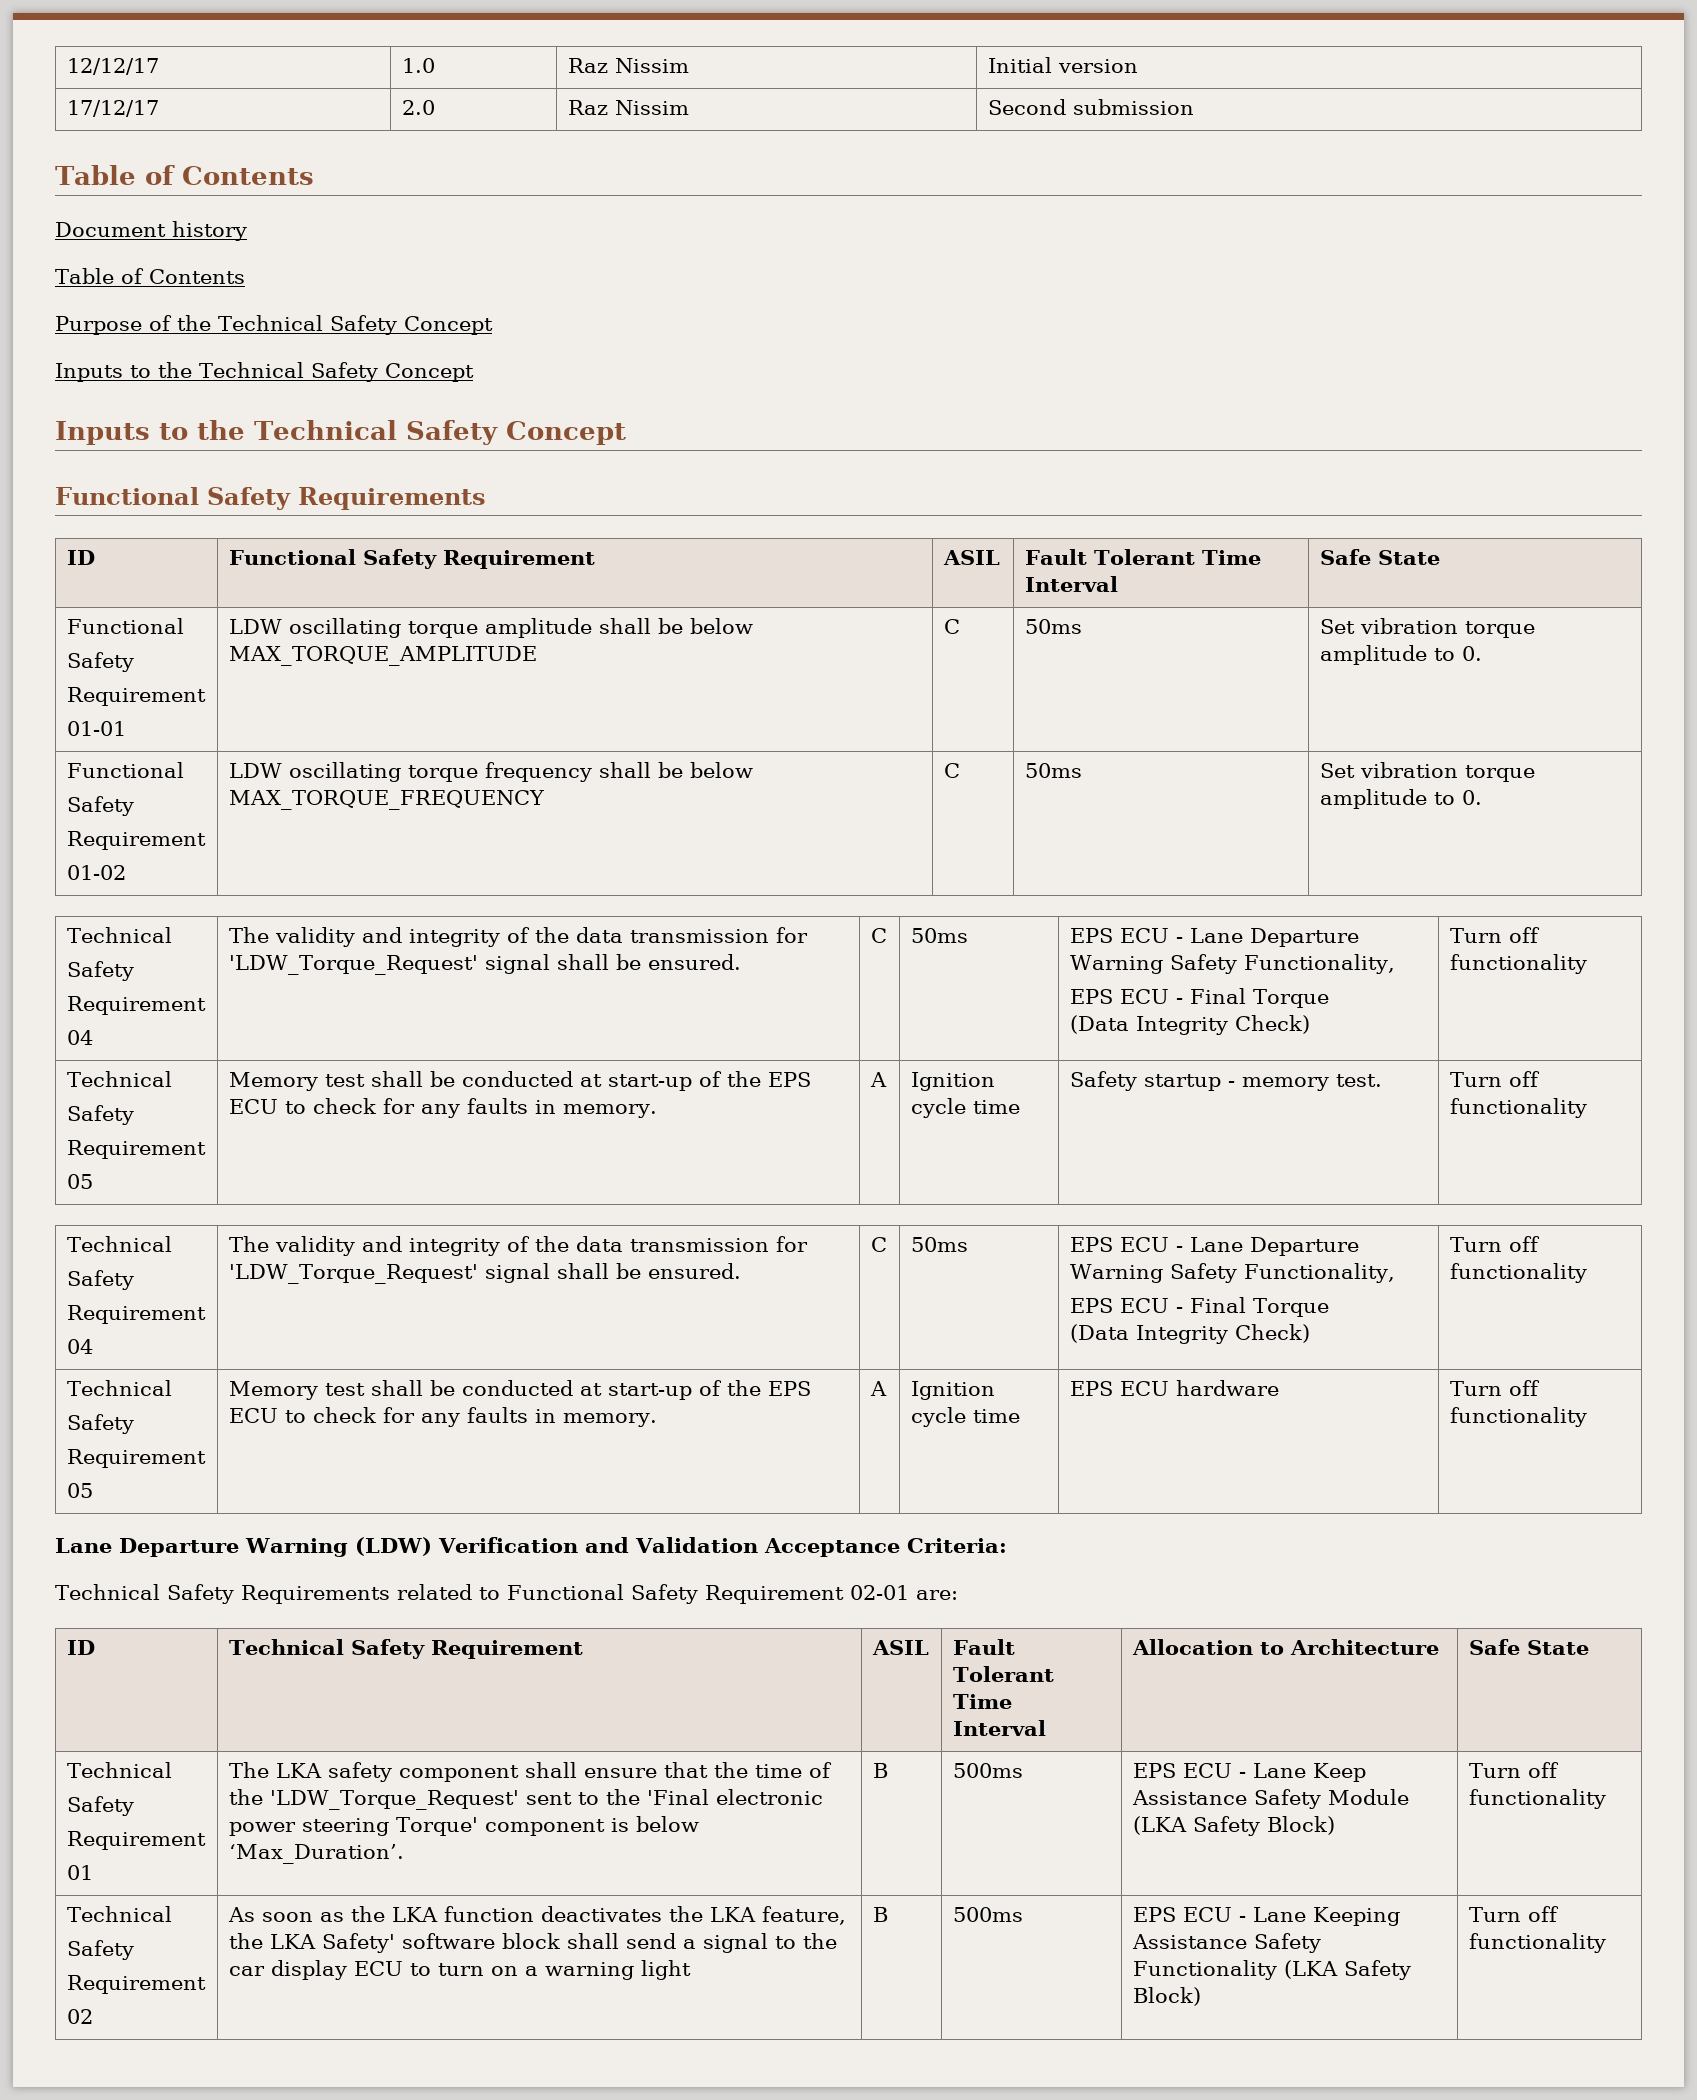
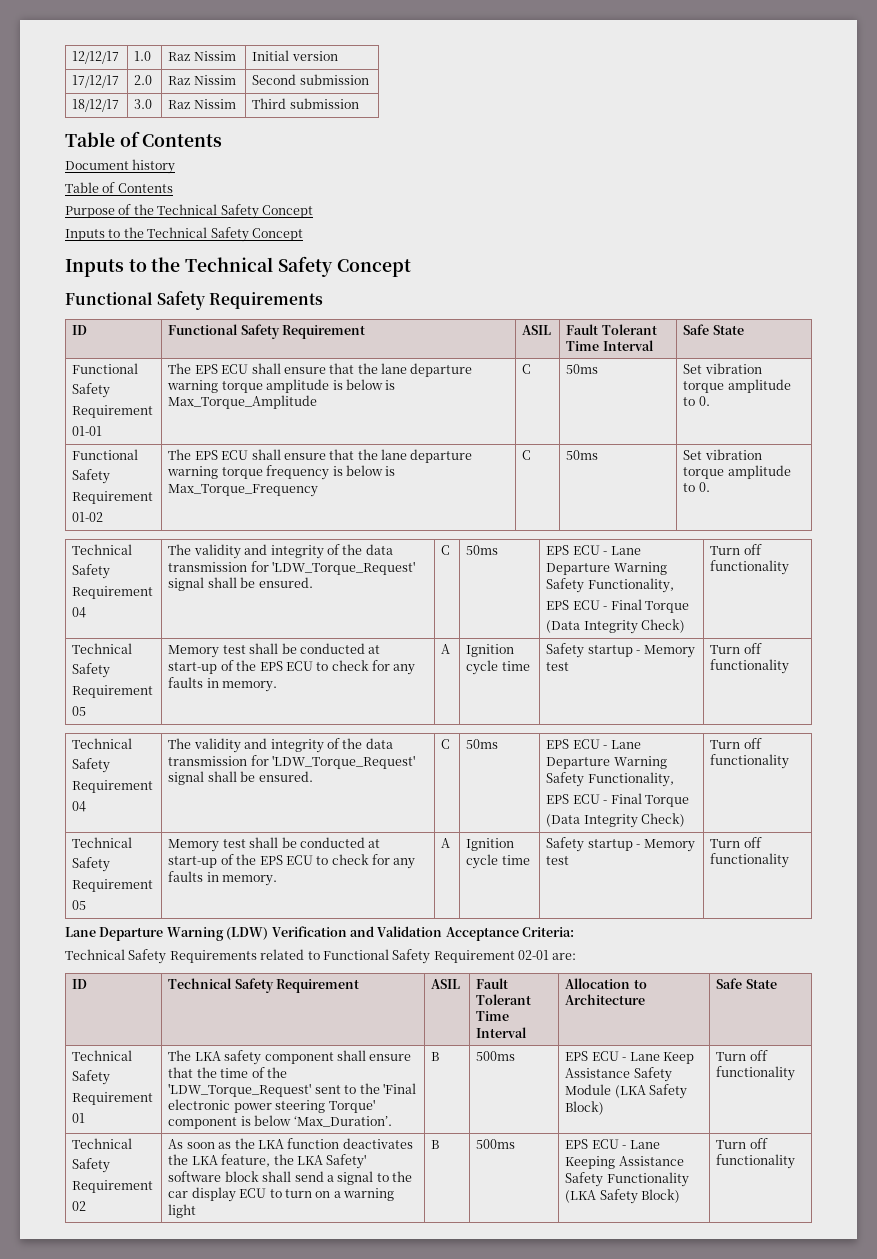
+ 18/12/17 | 3.0 | Raz Nissim | Third submission
  ID | Functional Safety Requirement | ASIL | Fault Tolerant Time Interval | Safe State
  Functional
  Safety
  Requirement
- 01-01 | LDW oscillating torque amplitude shall be below MAX_TORQUE_AMPLITUDE | C | 50ms | Set vibration torque amplitude to 0.
+ 01-01 | The EPS ECU shall ensure that the lane departure warning torque amplitude is below is Max_Torque_Amplitude | C | 50ms | Set vibration torque amplitude to 0.
  Functional
  Safety
  Requirement
- 01-02 | LDW oscillating torque frequency shall be below MAX_TORQUE_FREQUENCY | C | 50ms | Set vibration torque amplitude to 0.
+ 01-02 | The EPS ECU shall ensure that the lane departure warning torque frequency is below is Max_Torque_Frequency | C | 50ms | Set vibration torque amplitude to 0.
  Technical
  Safety
  Requirement
  04 | The validity and integrity of the data transmission for 'LDW_Torque_Request' signal shall be ensured. | C | 50ms | EPS ECU - Lane Departure Warning Safety Functionality,
  EPS ECU - Final Torque
  (Data Integrity Check) | Turn off functionality
  Technical
  Safety
  Requirement
- 05 | Memory test shall be conducted at start-up of the EPS ECU to check for any faults in memory. | A | Ignition cycle time | Safety startup - memory test. | Turn off functionality
+ 05 | Memory test shall be conducted at start-up of the EPS ECU to check for any faults in memory. | A | Ignition cycle time | Safety startup - Memory test | Turn off functionality
  Technical
  Safety
  Requirement
  04 | The validity and integrity of the data transmission for 'LDW_Torque_Request' signal shall be ensured. | C | 50ms | EPS ECU - Lane Departure Warning Safety Functionality,
  EPS ECU - Final Torque
  (Data Integrity Check) | Turn off functionality
  Technical
  Safety
  Requirement
- 05 | Memory test shall be conducted at start-up of the EPS ECU to check for any faults in memory. | A | Ignition cycle time | EPS ECU hardware | Turn off functionality
+ 05 | Memory test shall be conducted at start-up of the EPS ECU to check for any faults in memory. | A | Ignition cycle time | Safety startup - Memory test | Turn off functionality

